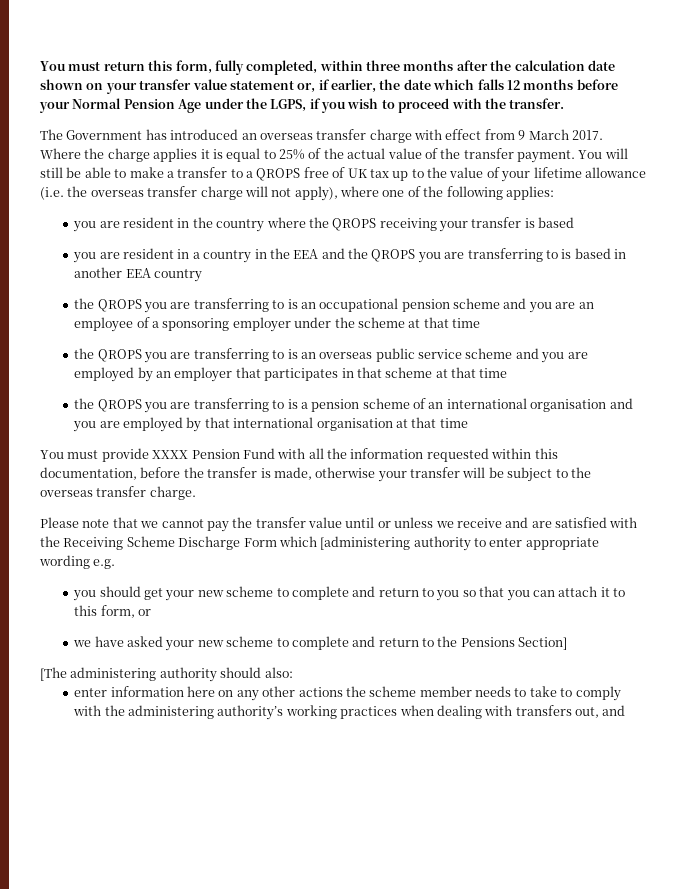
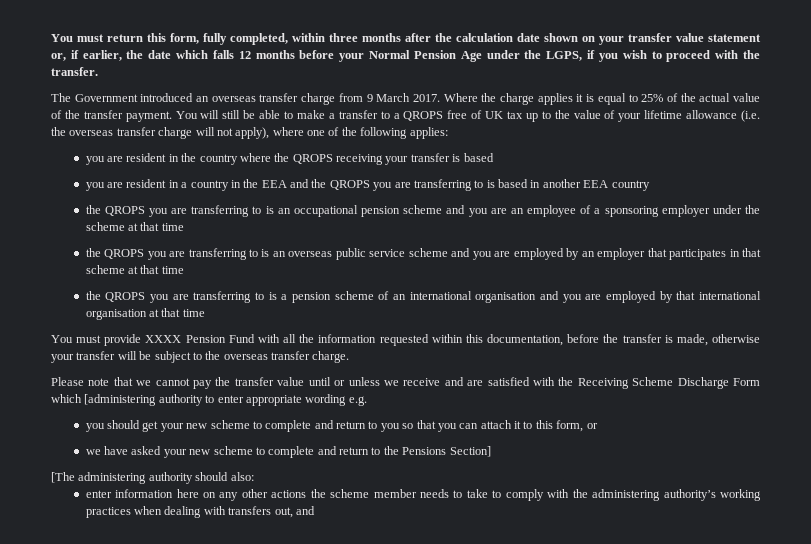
- The Government has introduced an overseas transfer charge with effect from 9 March 2017.
+ The Government introduced an overseas transfer charge from 9 March 2017.

